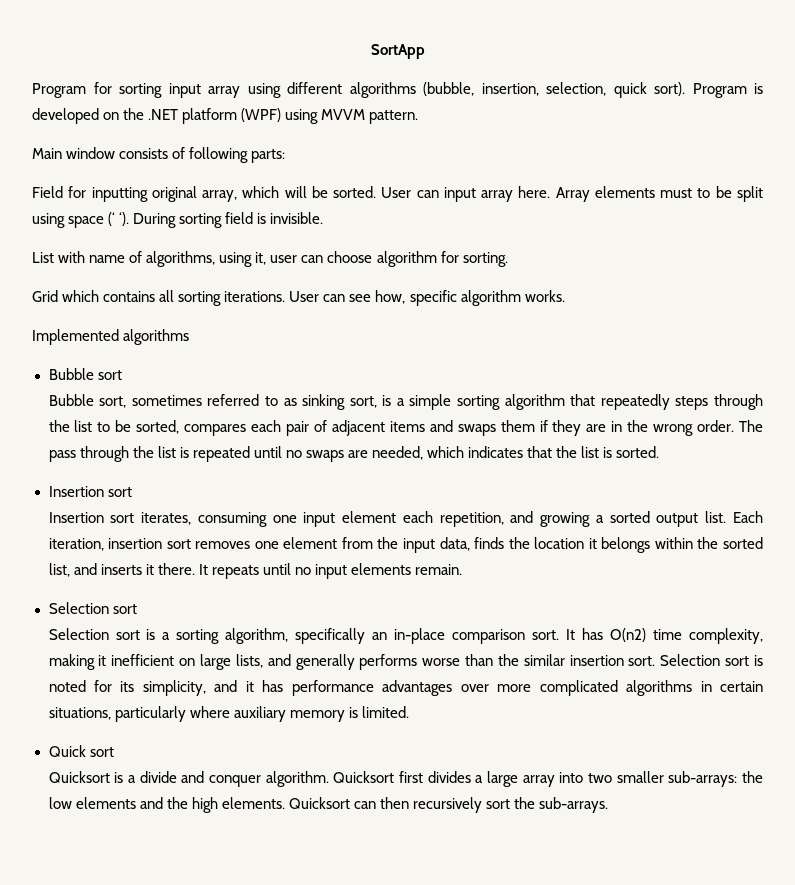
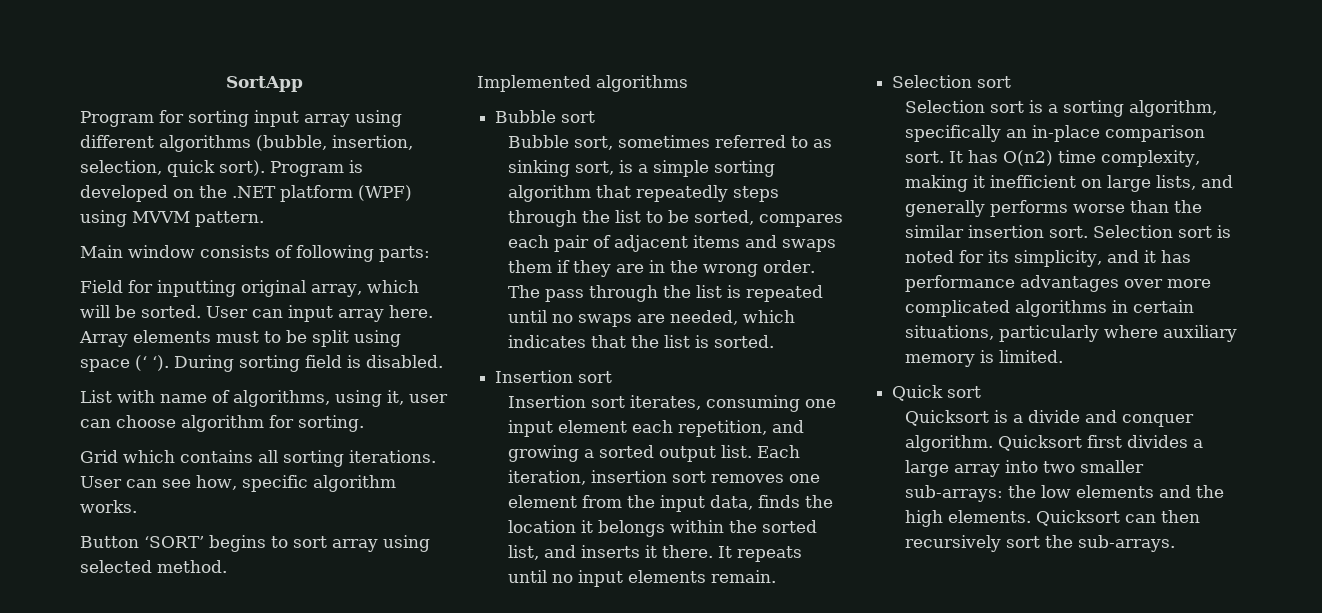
- During sorting field is invisible.
+ During sorting field is disabled.
+ Button ‘SORT’ begins to sort array using selected method.

